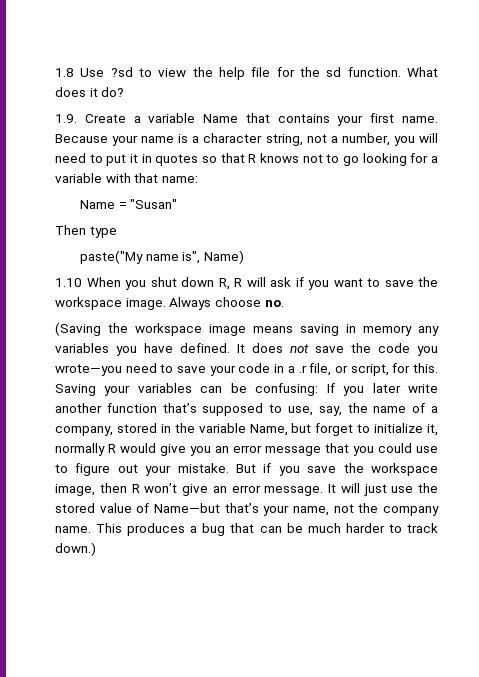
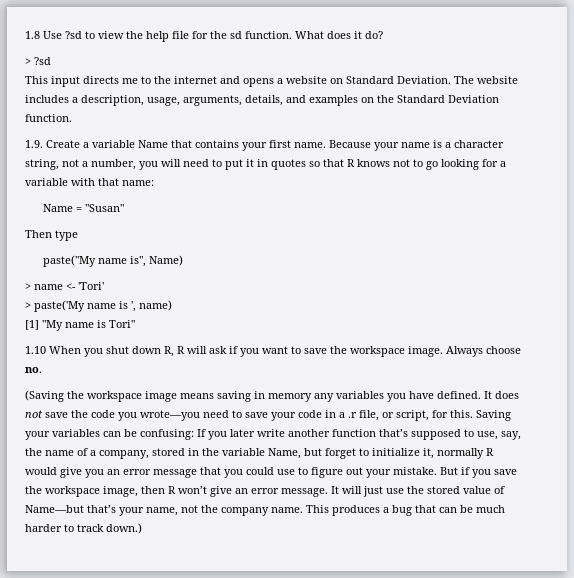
+ > ?sd
+ This input directs me to the internet and opens a website on Standard Deviation. The website includes a description, usage, arguments, details, and examples on the Standard Deviation function.
+ > name <- 'Tori'
+ > paste('My name is ', name)
+ [1] "My name is Tori"

